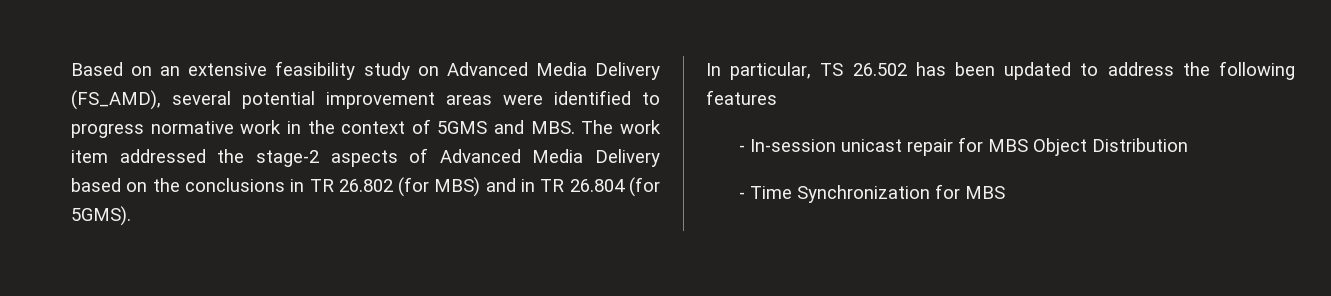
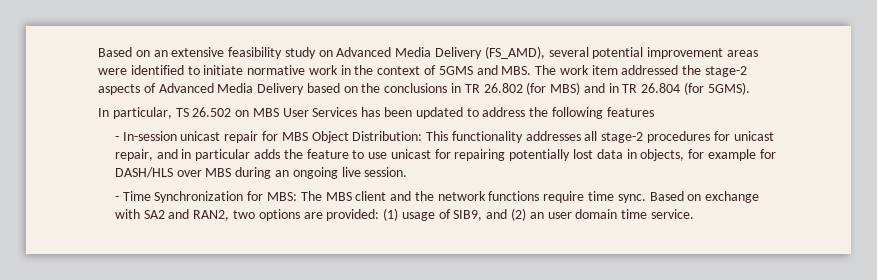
- Based on an extensive feasibility study on Advanced Media Delivery (FS_AMD), several potential improvement areas were identified to progress normative work in the context of 5GMS and MBS. The work item addressed the stage-2 aspects of Advanced Media Delivery based on the conclusions in TR 26.802 (for MBS) and in TR 26.804 (for 5GMS).
+ Based on an extensive feasibility study on Advanced Media Delivery (FS_AMD), several potential improvement areas were identified to initiate normative work in the context of 5GMS and MBS. The work item addressed the stage-2 aspects of Advanced Media Delivery based on the conclusions in TR 26.802 (for MBS) and in TR 26.804 (for 5GMS).
- In particular, TS 26.502 has been updated to address the following features
+ In particular, TS 26.502 on MBS User Services has been updated to address the following features
- - In-session unicast repair for MBS Object Distribution
- - Time Synchronization for MBS
+ - In-session unicast repair for MBS Object Distribution: This functionality addresses all stage-2 procedures for unicast repair, and in particular adds the feature to use unicast for repairing potentially lost data in objects, for example for DASH/HLS over MBS during an ongoing live session.
+ - Time Synchronization for MBS: The MBS client and the network functions require time sync. Based on exchange with SA2 and RAN2, two options are provided: (1) usage of SIB9, and (2) an user domain time service.

